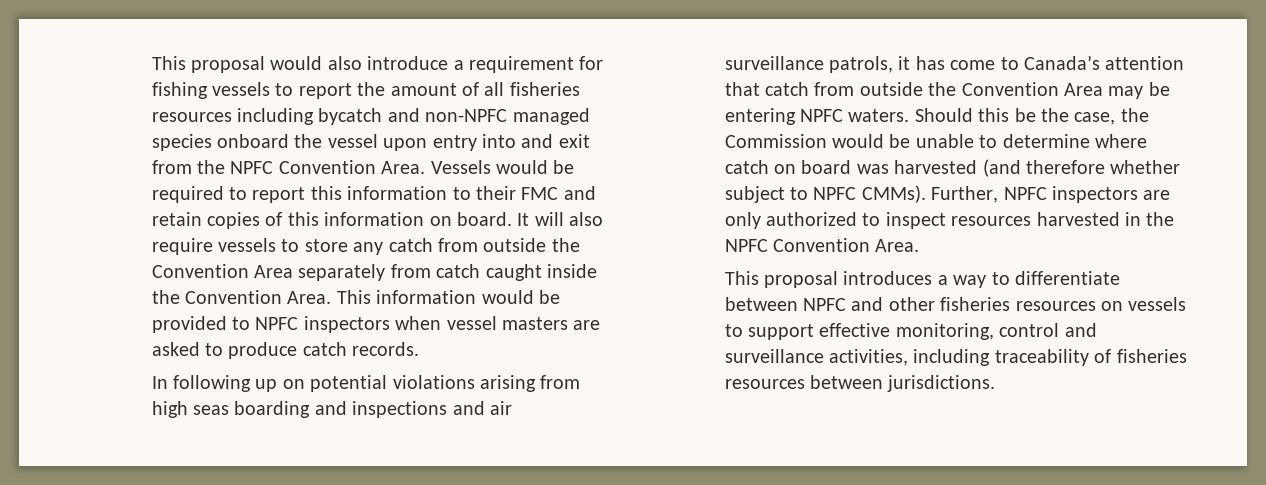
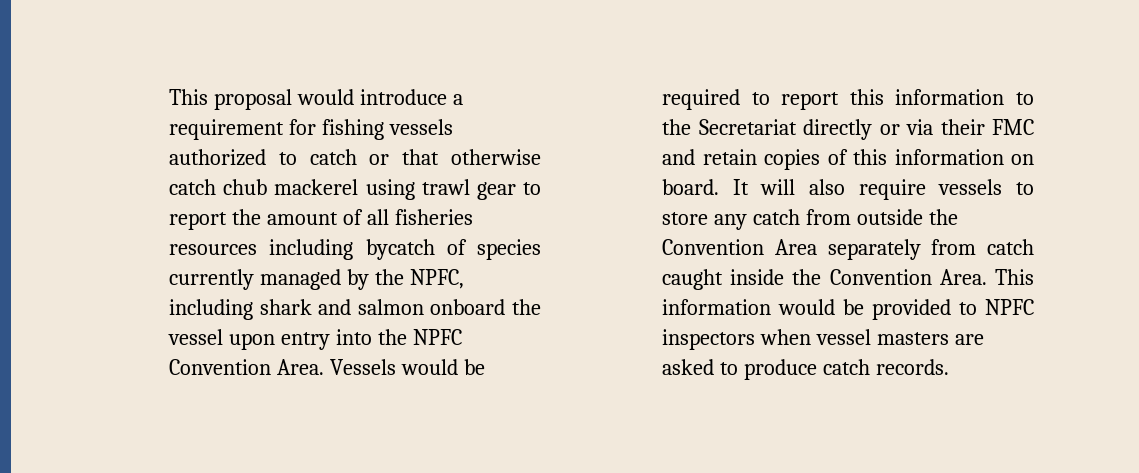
- This proposal would also introduce a requirement for fishing vessels to report the amount of all fisheries resources including bycatch and non-NPFC managed species onboard the vessel upon entry into and exit from the NPFC Convention Area.
+ This proposal would introduce a requirement for fishing vessels authorized to catch or that otherwise catch chub mackerel using trawl gear to report the amount of all fisheries resources including bycatch of species currently managed by the NPFC, including shark and salmon onboard the vessel upon entry into the NPFC Convention Area.
- Vessels would be required to report this information to their FMC and retain copies of this information on board.
+ Vessels would be required to report this information to the Secretariat directly or via their FMC and retain copies of this information on board.
- In following up on potential violations arising from high seas boarding and inspections and air surveillance patrols, it has come to Canada’s attention that catch from outside the Convention Area may be entering NPFC waters. Should this be the case, the Commission would be unable to determine where catch on board was harvested (and therefore whether subject to NPFC CMMs). Further, NPFC inspectors are only authorized to inspect resources harvested in the NPFC Convention Area.
- This proposal introduces a way to differentiate between NPFC and other fisheries resources on vessels to support effective monitoring, control and surveillance activities, including traceability of fisheries resources between jurisdictions.

